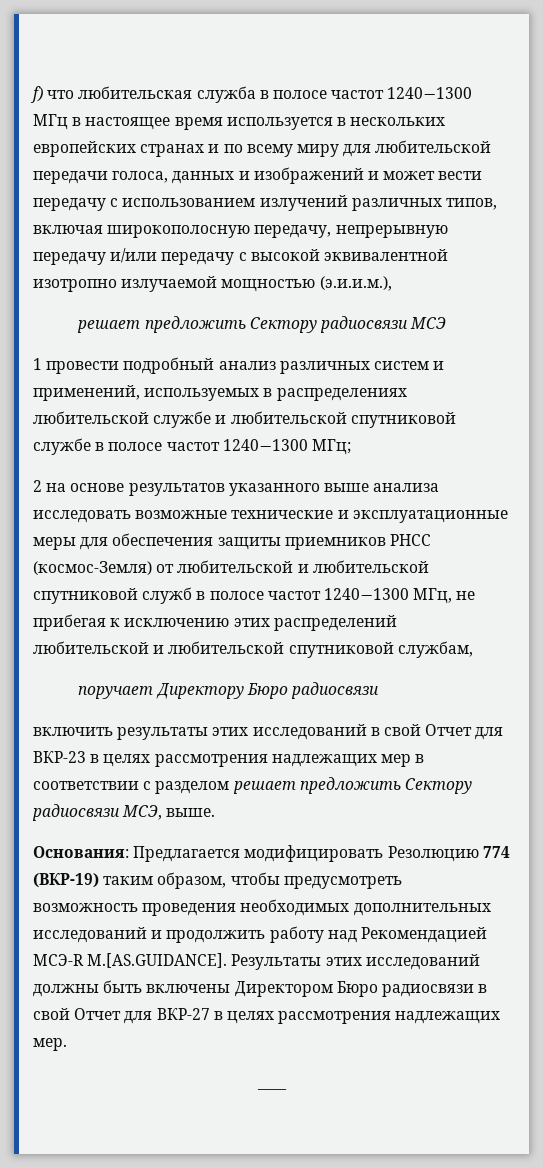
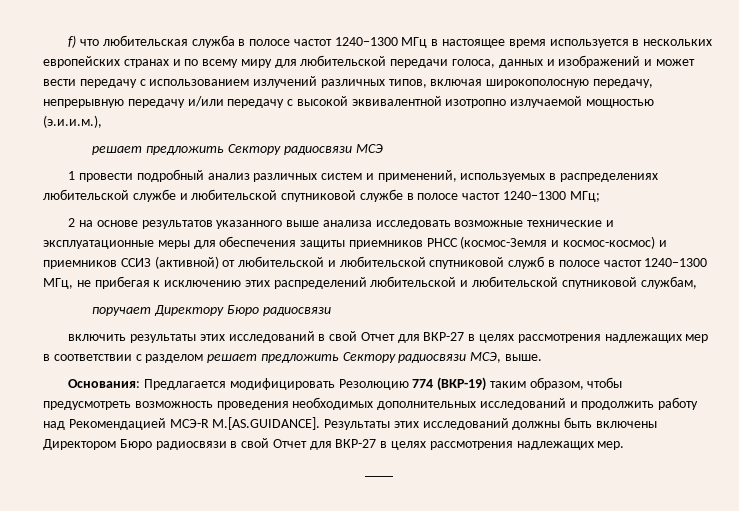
- 2 на основе результатов указанного выше анализа исследовать возможные технические и эксплуатационные меры для обеспечения защиты приемников РНСС (космос-Земля) от любительской и любительской спутниковой служб в полосе частот 1240−1300 МГц, не прибегая к исключению этих распределений любительской и любительской спутниковой службам,
+ 2 на основе результатов указанного выше анализа исследовать возможные технические и эксплуатационные меры для обеспечения защиты приемников РНСС (космос-Земля и космос-космос) и приемников ССИЗ (активной) от любительской и любительской спутниковой служб в полосе частот 1240−1300 МГц, не прибегая к исключению этих распределений любительской и любительской спутниковой службам,
- включить результаты этих исследований в свой Отчет для ВКР-23 в целях рассмотрения надлежащих мер в соответствии с разделом решает предложить Сектору радиосвязи МСЭ, выше.
+ включить результаты этих исследований в свой Отчет для ВКР-27 в целях рассмотрения надлежащих мер в соответствии с разделом решает предложить Сектору радиосвязи МСЭ, выше.

